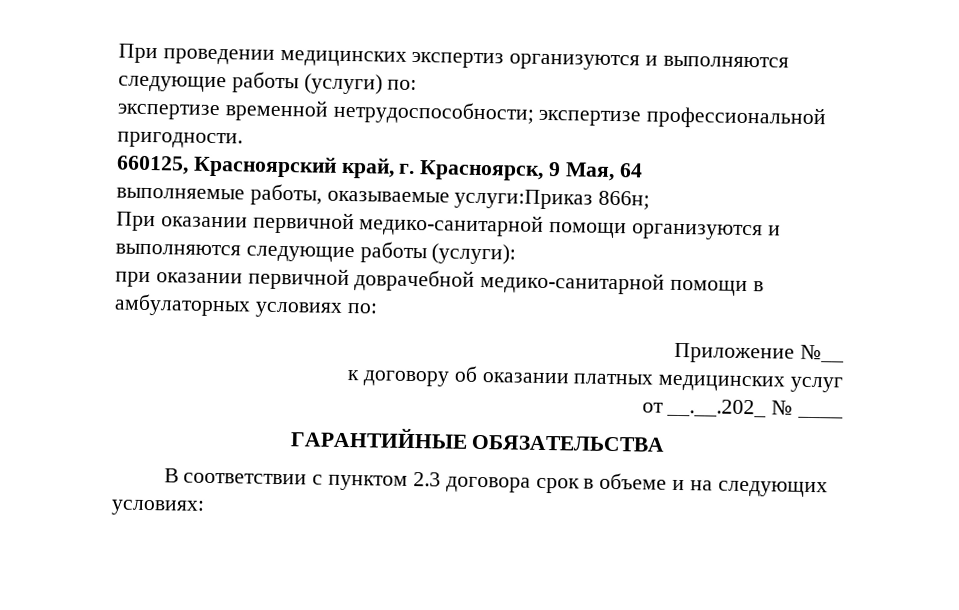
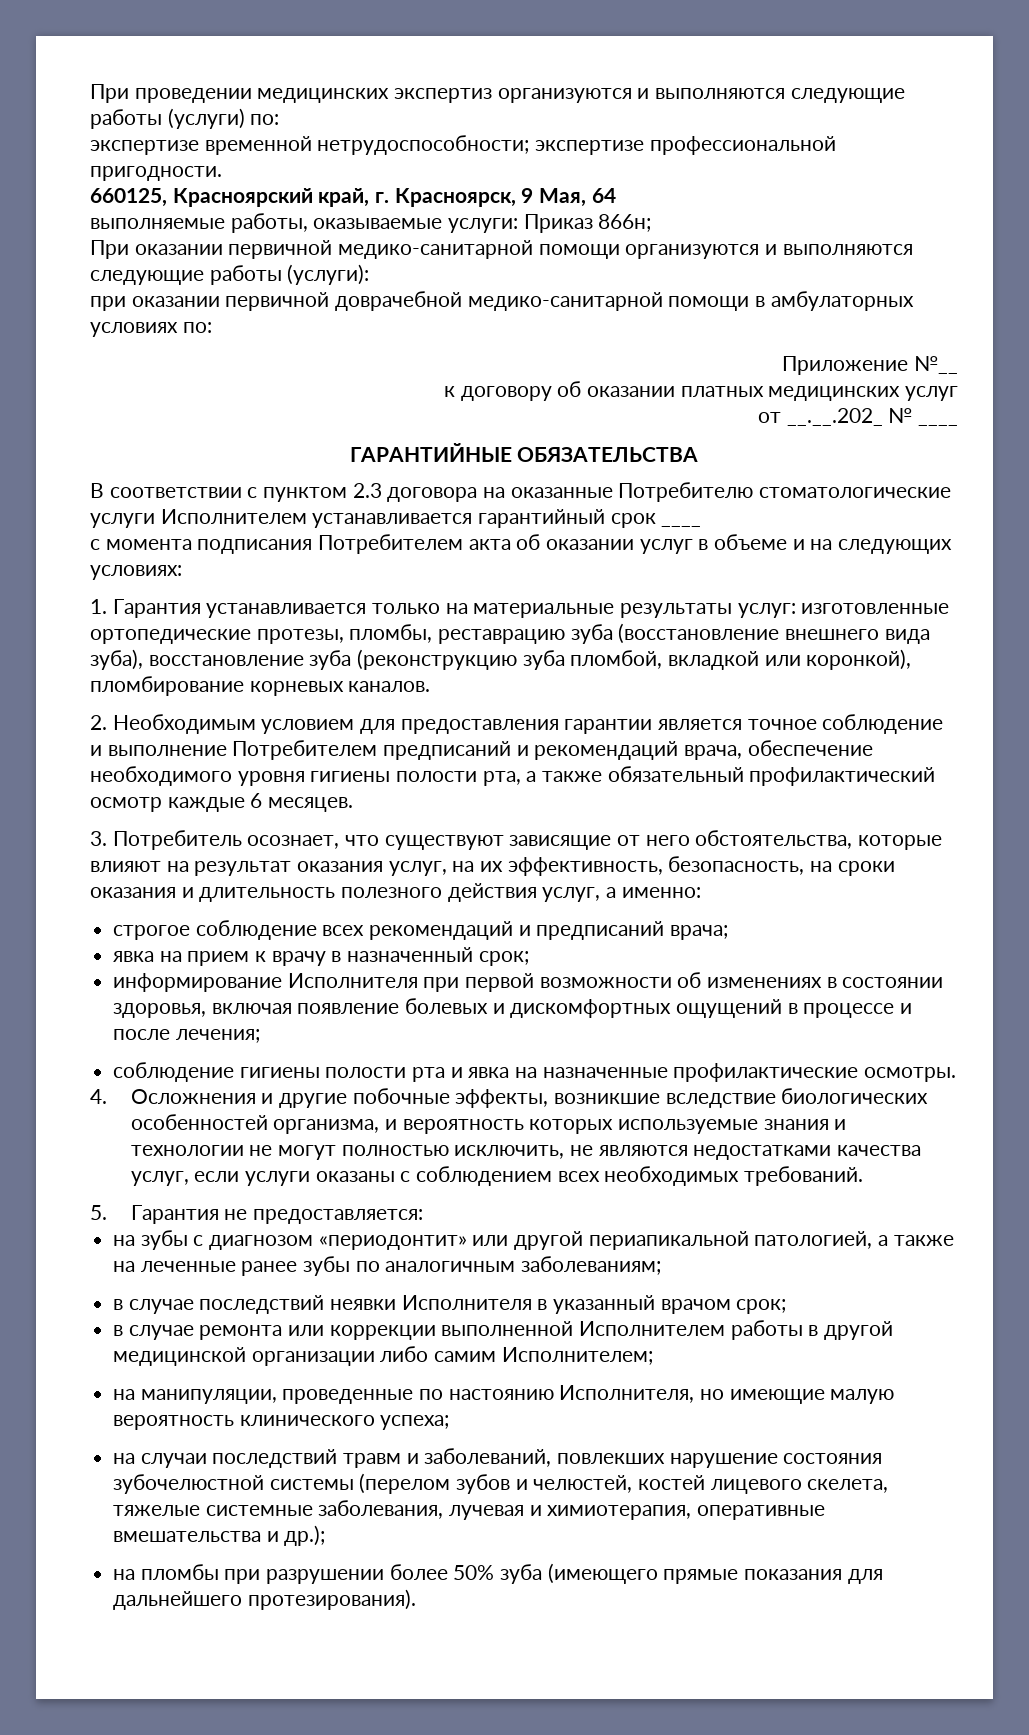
- выполняемые работы, оказываемые услуги:Приказ 866н;
+ выполняемые работы, оказываемые услуги: Приказ 866н;
- В соответствии с пунктом 2.3 договора срок в объеме и на следующих условиях:
+ В соответствии с пунктом 2.3 договора на оказанные Потребителю стоматологические услуги Исполнителем устанавливается гарантийный срок ____
+ с момента подписания Потребителем акта об оказании услуг в объеме и на следующих условиях:
+ 1. Гарантия устанавливается только на материальные результаты услуг: изготовленные ортопедические протезы, пломбы, реставрацию зуба (восстановление внешнего вида зуба), восстановление зуба (реконструкцию зуба пломбой, вкладкой или коронкой), пломбирование корневых каналов.
+ 2. Необходимым условием для предоставления гарантии является точное соблюдение и выполнение Потребителем предписаний и рекомендаций врача, обеспечение необходимого уровня гигиены полости рта, а также обязательный профилактический осмотр каждые 6 месяцев.
+ 3. Потребитель осознает, что существуют зависящие от него обстоятельства, которые влияют на результат оказания услуг, на их эффективность, безопасность, на сроки оказания и длительность полезного действия услуг, а именно:
+ строгое соблюдение всех рекомендаций и предписаний врача;
+ явка на прием к врачу в назначенный срок;
+ информирование Исполнителя при первой возможности об изменениях в состоянии здоровья, включая появление болевых и дискомфортных ощущений в процессе и после лечения;
+ соблюдение гигиены полости рта и явка на назначенные профилактические осмотры.
+ 4. Осложнения и другие побочные эффекты, возникшие вследствие биологических особенностей организма, и вероятность которых используемые знания и технологии не могут полностью исключить, не являются недостатками качества услуг, если услуги оказаны с соблюдением всех необходимых требований.
+ 5. Гарантия не предоставляется:
+ на зубы с диагнозом «периодонтит» или другой периапикальной патологией, а также на леченные ранее зубы по аналогичным заболеваниям;
+ в случае последствий неявки Исполнителя в указанный врачом срок;
+ в случае ремонта или коррекции выполненной Исполнителем работы в другой медицинской организации либо самим Исполнителем;
+ на манипуляции, проведенные по настоянию Исполнителя, но имеющие малую вероятность клинического успеха;
+ на случаи последствий травм и заболеваний, повлекших нарушение состояния зубочелюстной системы (перелом зубов и челюстей, костей лицевого скелета, тяжелые системные заболевания, лучевая и химиотерапия, оперативные вмешательства и др.);
+ на пломбы при разрушении более 50% зуба (имеющего прямые показания для дальнейшего протезирования).

